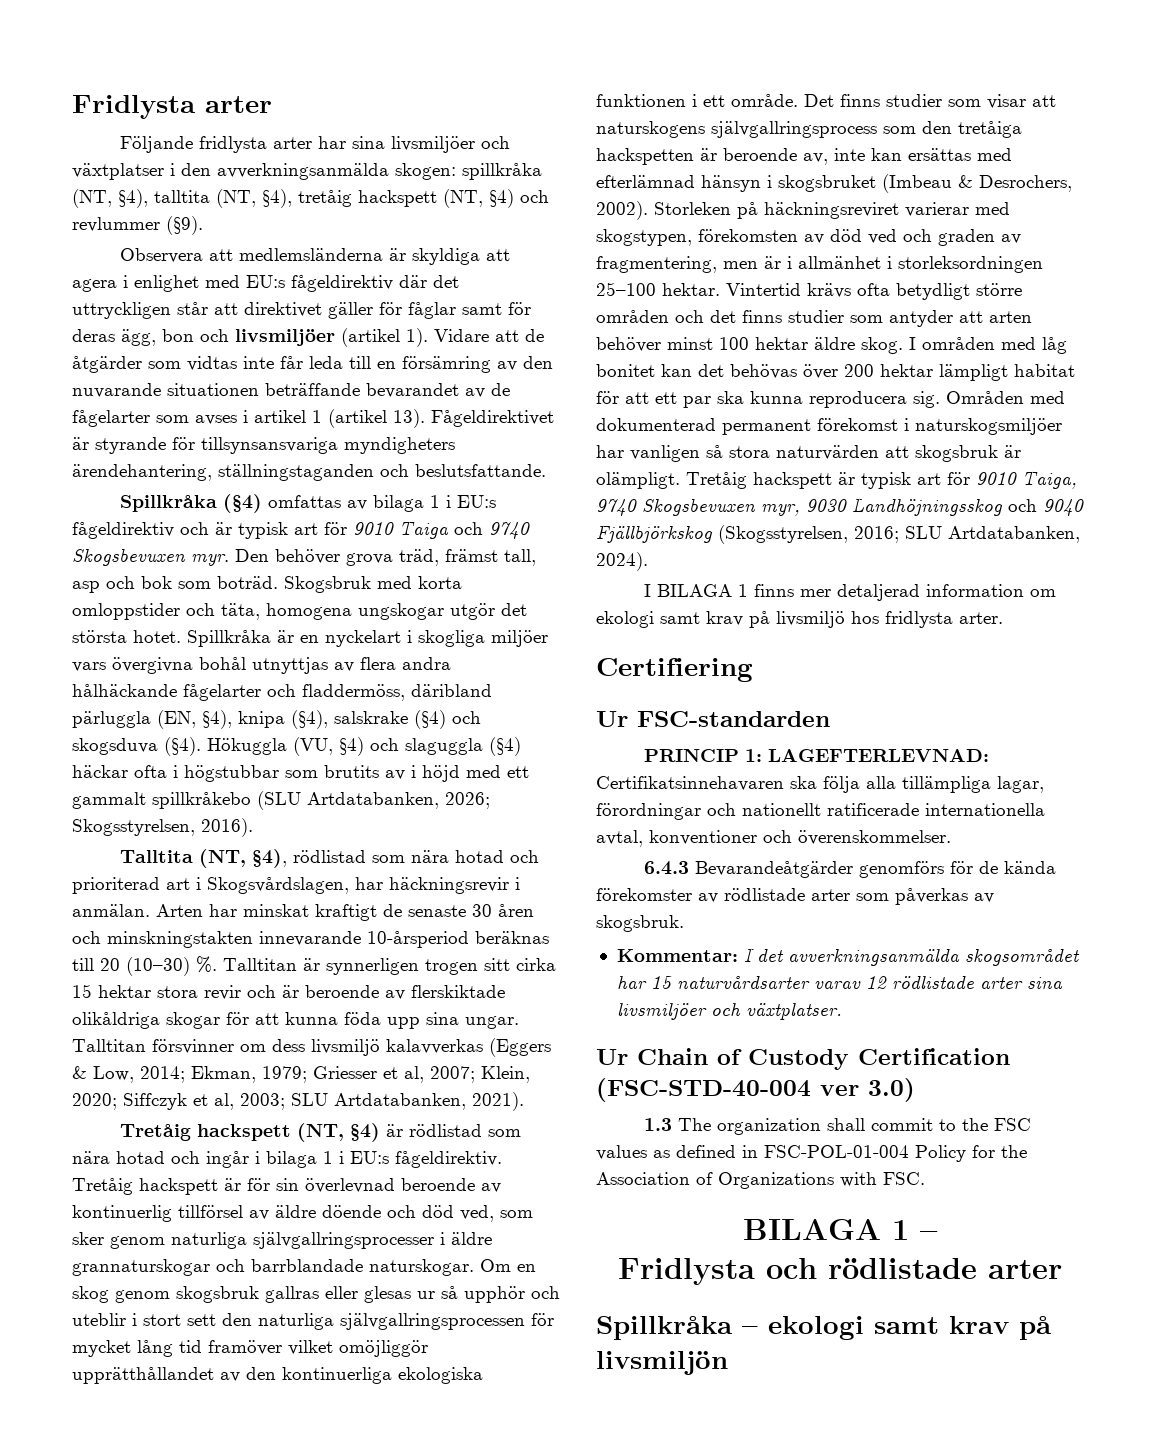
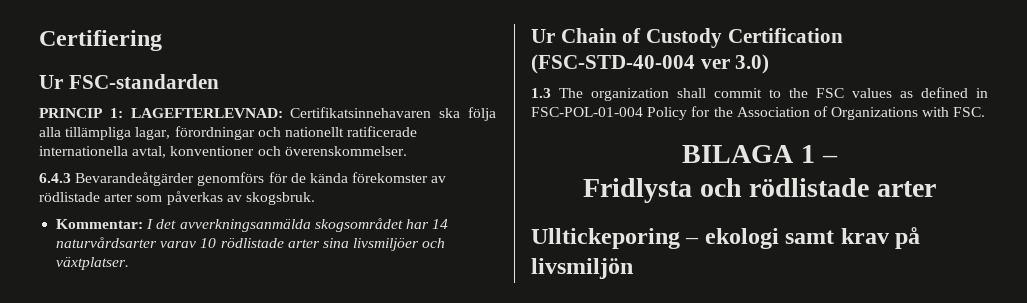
- Fridlysta arter
- Följande fridlysta arter har sina livsmiljöer och växtplatser i den avverkningsanmälda skogen: spillkråka (NT, §4), talltita (NT, §4), tretåig hackspett (NT, §4) och revlummer (§9).
- Observera att medlemsländerna är skyldiga att agera i enlighet med EU:s fågeldirektiv där det uttryckligen står att direktivet gäller för fåglar samt för deras ägg, bon och livsmiljöer (artikel 1). Vidare att de åtgärder som vidtas inte får leda till en försämring av den nuvarande situationen beträffande bevarandet av de fågelarter som avses i artikel 1 (artikel 13). Fågeldirektivet är styrande för tillsynsansvariga myndigheters ärendehantering, ställningstaganden och beslutsfattande.
- Spillkråka (§4) omfattas av bilaga 1 i EU:s fågeldirektiv och är typisk art för 9010 Taiga och 9740 Skogsbevuxen myr. Den behöver grova träd, främst tall, asp och bok som boträd. Skogsbruk med korta omloppstider och täta, homogena ungskogar utgör det största hotet. Spillkråka är en nyckelart i skogliga miljöer vars övergivna bohål utnyttjas av flera andra hålhäckande fågelarter och fladdermöss, däribland pärluggla (EN, §4), knipa (§4), salskrake (§4) och skogsduva (§4). Hökuggla (VU, §4) och slaguggla (§4) häckar ofta i högstubbar som brutits av i höjd med ett gammalt spillkråkebo (SLU Artdatabanken, 2026; Skogsstyrelsen, 2016).
- Talltita (NT, §4), rödlistad som nära hotad och prioriterad art i Skogsvårdslagen, har häckningsrevir i anmälan. Arten har minskat kraftigt de senaste 30 åren och minskningstakten innevarande 10-årsperiod beräknas till 20 (10–30) %. Talltitan är synnerligen trogen sitt cirka 15 hektar stora revir och är beroende av flerskiktade olikåldriga skogar för att kunna föda upp sina ungar. Talltitan försvinner om dess livsmiljö kalavverkas (Eggers & Low, 2014; Ekman, 1979; Griesser et al, 2007; Klein, 2020; Siffczyk et al, 2003; SLU Artdatabanken, 2021).
- Tretåig hackspett (NT, §4) är rödlistad som nära hotad och ingår i bilaga 1 i EU:s fågeldirektiv. Tretåig hackspett är för sin överlevnad beroende av kontinuerlig tillförsel av äldre döende och död ved, som sker genom naturliga självgallringsprocesser i äldre grannaturskogar och barrblandade naturskogar. Om en skog genom skogsbruk gallras eller glesas ur så upphör och uteblir i stort sett den naturliga självgallringsprocessen för mycket lång tid framöver vilket omöjliggör upprätthållandet av den kontinuerliga ekologiska funktionen i ett område. Det finns studier som visar att naturskogens självgallringsprocess som den tretåiga hackspetten är beroende av, inte kan ersättas med efterlämnad hänsyn i skogsbruket (Imbeau & Desrochers, 2002). Storleken på häckningsreviret varierar med skogstypen, förekomsten av död ved och graden av fragmentering, men är i allmänhet i storleksordningen 25–100 hektar. Vintertid krävs ofta betydligt större områden och det finns studier som antyder att arten behöver minst 100 hektar äldre skog. I områden med låg bonitet kan det behövas över 200 hektar lämpligt habitat för att ett par ska kunna reproducera sig. Områden med dokumenterad permanent förekomst i naturskogsmiljöer har vanligen så stora naturvärden att skogsbruk är olämpligt. Tretåig hackspett är typisk art för 9010 Taiga, 9740 Skogsbevuxen myr, 9030 Landhöjningsskog och 9040 Fjällbjörkskog (Skogsstyrelsen, 2016; SLU Artdatabanken, 2024).
- I BILAGA 1 finns mer detaljerad information om ekologi samt krav på livsmiljö hos fridlysta arter.
- Kommentar: I det avverkningsanmälda skogsområdet har 15 naturvårdsarter varav 12 rödlistade arter sina livsmiljöer och växtplatser.
+ Kommentar: I det avverkningsanmälda skogsområdet har 14 naturvårdsarter varav 10 rödlistade arter sina livsmiljöer och växtplatser.
- Spillkråka – ekologi samt krav på livsmiljön
+ Ulltickeporing – ekologi samt krav på livsmiljön

